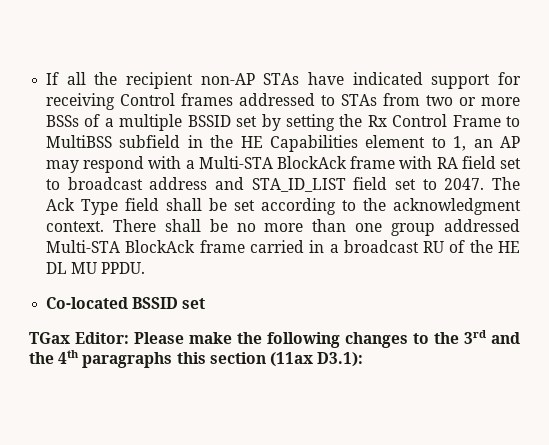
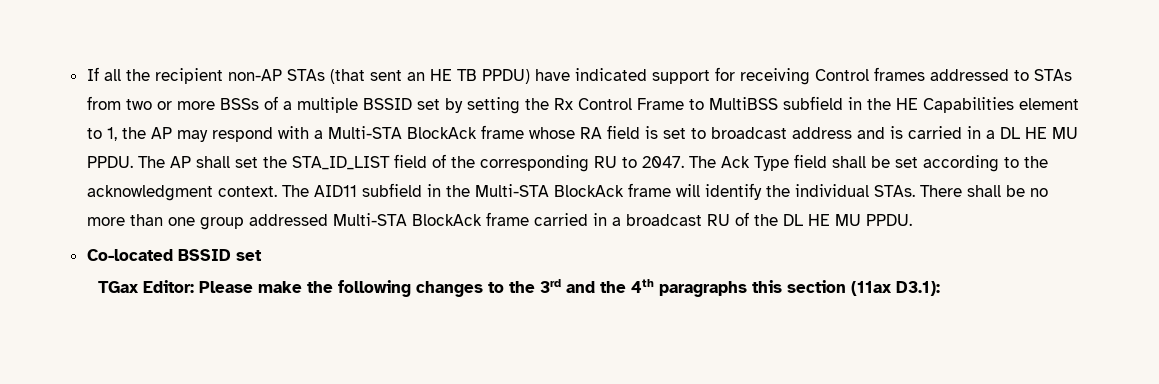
- If all the recipient non-AP STAs have indicated support for receiving Control frames addressed to STAs from two or more BSSs of a multiple BSSID set by setting the Rx Control Frame to MultiBSS subfield in the HE Capabilities element to 1, an AP may respond with a Multi-STA BlockAck frame with RA field set to broadcast address and STA_ID_LIST field set to 2047.
+ If all the recipient non-AP STAs (that sent an HE TB PPDU) have indicated support for receiving Control frames addressed to STAs from two or more BSSs of a multiple BSSID set by setting the Rx Control Frame to MultiBSS subfield in the HE Capabilities element to 1, the AP may respond with a Multi-STA BlockAck frame whose RA field is set to broadcast address and is carried in a DL HE MU PPDU. The AP shall set the STA_ID_LIST field of the corresponding RU to 2047.
+ The AID11 subfield in the Multi-STA BlockAck frame will identify the individual STAs.
- There shall be no more than one group addressed Multi-STA BlockAck frame carried in a broadcast RU of the HE DL MU PPDU.
+ There shall be no more than one group addressed Multi-STA BlockAck frame carried in a broadcast RU of the DL HE MU PPDU.

